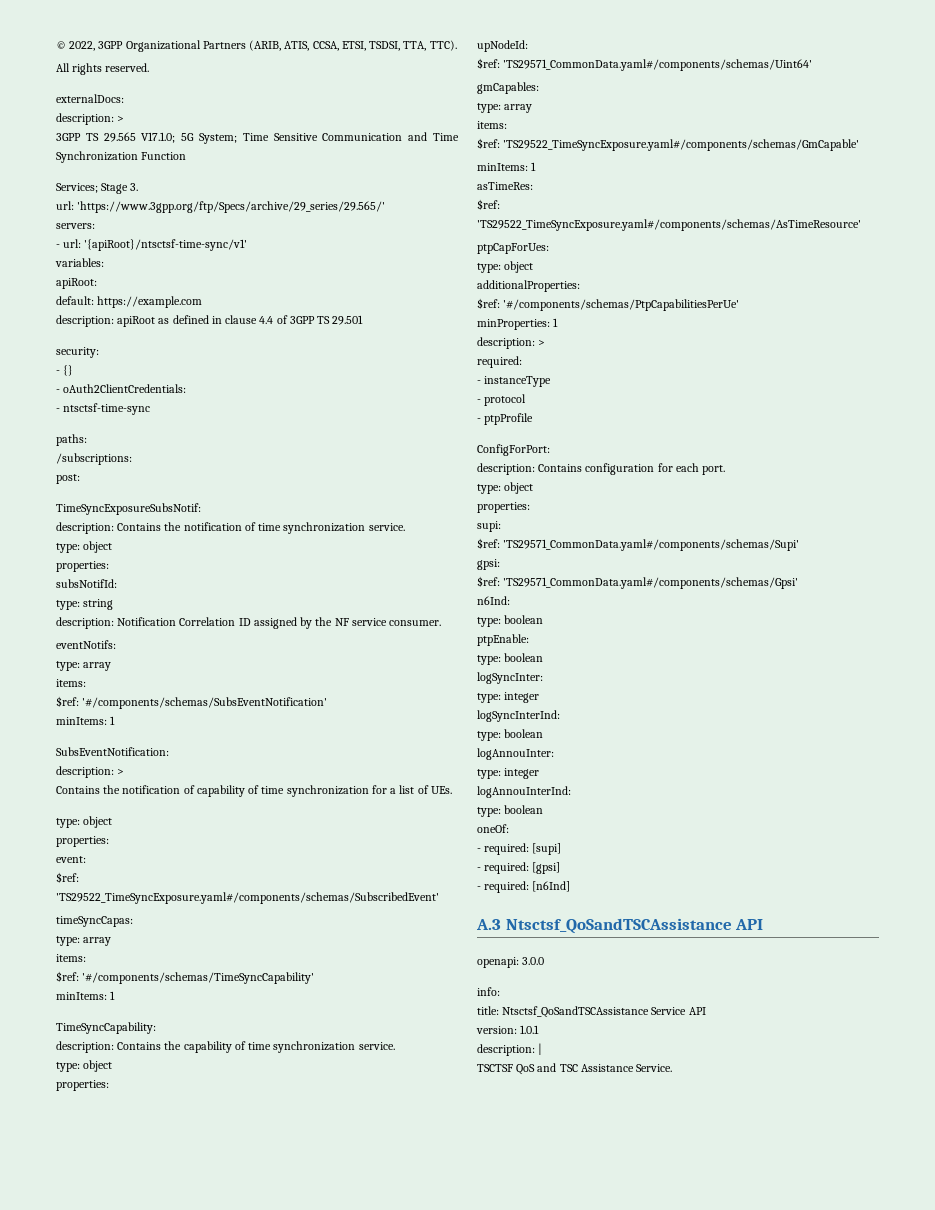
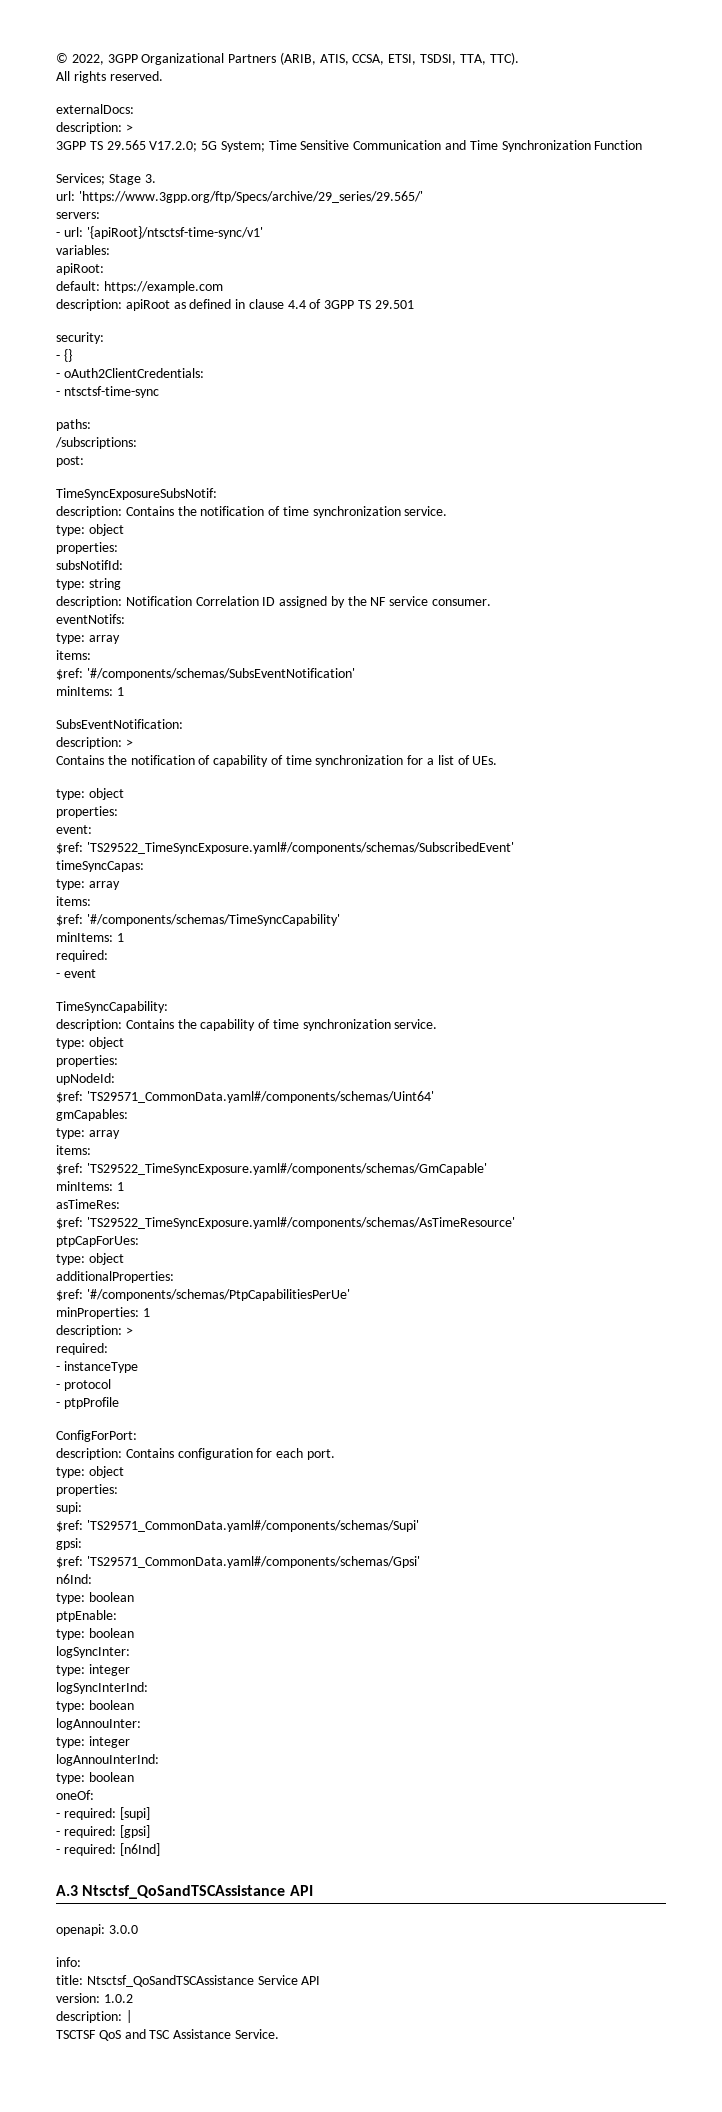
- 3GPP TS 29.565 V17.1.0; 5G System; Time Sensitive Communication and Time Synchronization Function
+ 3GPP TS 29.565 V17.2.0; 5G System; Time Sensitive Communication and Time Synchronization Function
  $ref: '#/components/schemas/TimeSyncCapability'
  minItems: 1
+ required:
+ - event
- version: 1.0.1
+ version: 1.0.2

